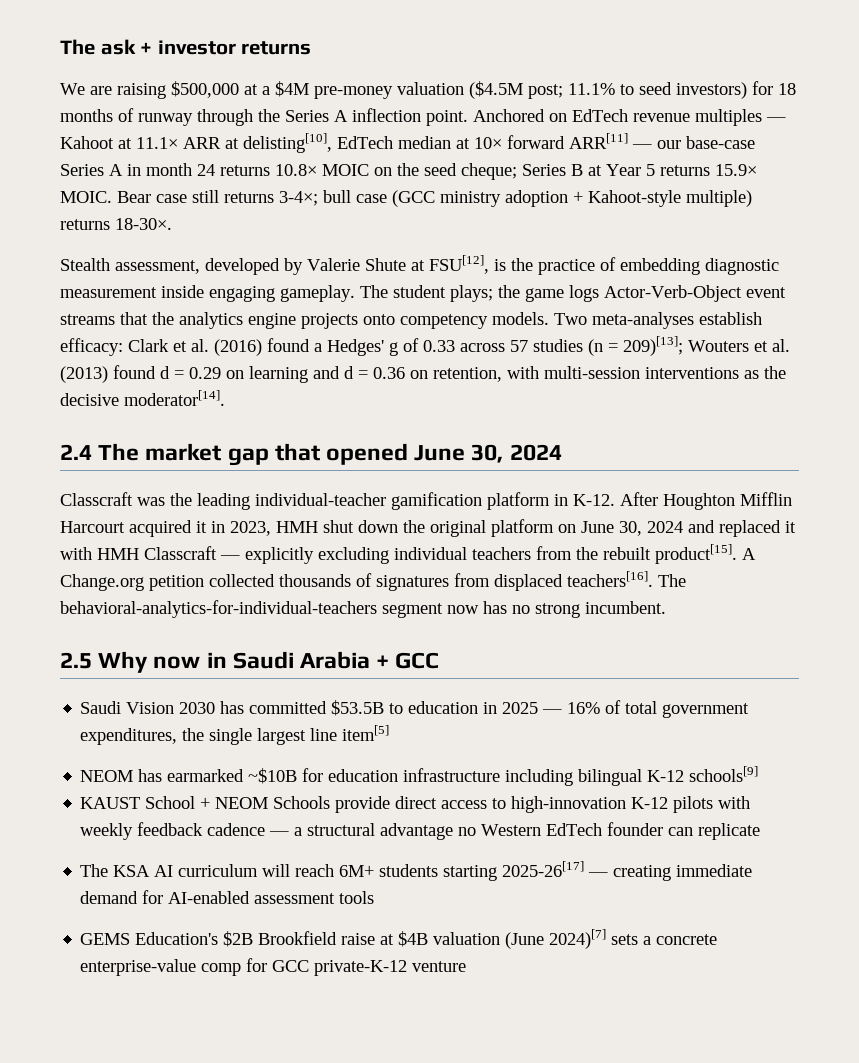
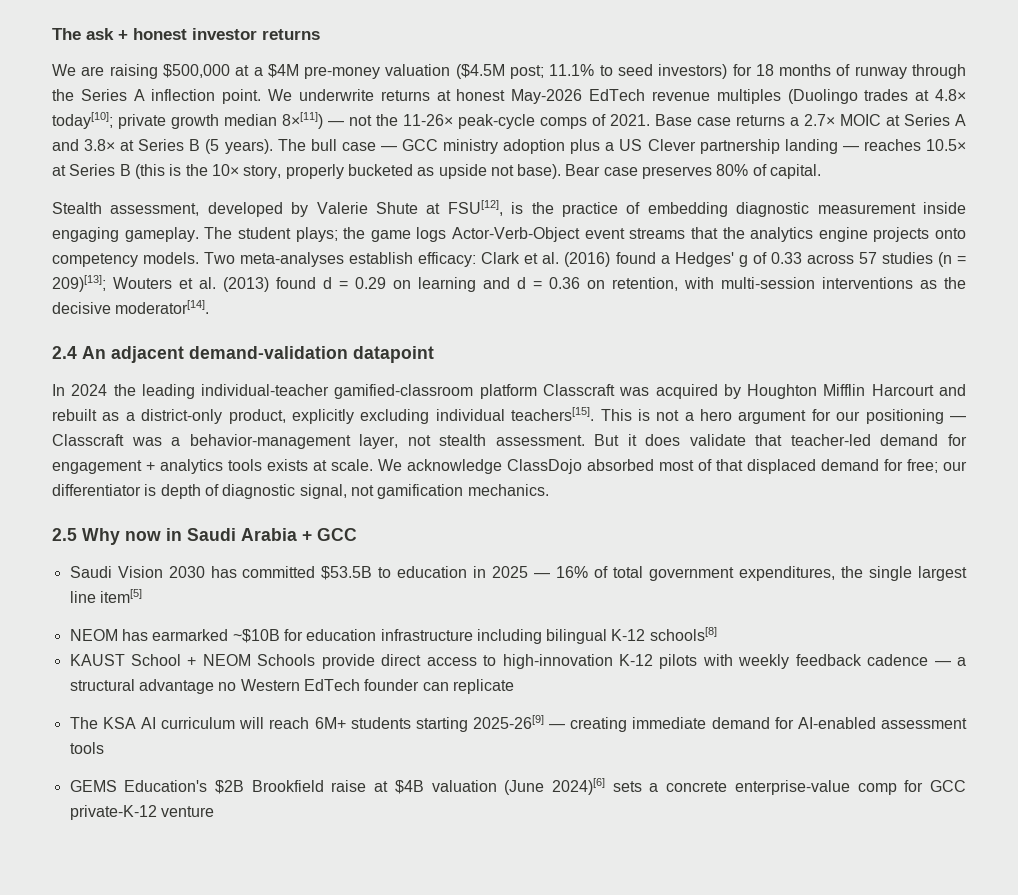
- The ask + investor returns
+ The ask + honest investor returns
- Anchored on EdTech revenue multiples — Kahoot at 11.1× ARR at delisting[10], EdTech median at 10× forward ARR[11] — our base-case Series A in month 24 returns 10.8× MOIC on the seed cheque; Series B at Year 5 returns 15.9× MOIC. Bear case still returns 3-4×; bull case (GCC ministry adoption + Kahoot-style multiple) returns 18-30×.
+ We underwrite returns at honest May-2026 EdTech revenue multiples (Duolingo trades at 4.8× today[10]; private growth median 8×[11]) — not the 11-26× peak-cycle comps of 2021. Base case returns a 2.7× MOIC at Series A and 3.8× at Series B (5 years). The bull case — GCC ministry adoption plus a US Clever partnership landing — reaches 10.5× at Series B (this is the 10× story, properly bucketed as upside not base). Bear case preserves 80% of capital.
- 2.4 The market gap that opened June 30, 2024
- Classcraft was the leading individual-teacher gamification platform in K-12. After Houghton Mifflin Harcourt acquired it in 2023, HMH shut down the original platform on June 30, 2024 and replaced it with HMH Classcraft — explicitly excluding individual teachers from the rebuilt product[15]. A Change.org petition collected thousands of signatures from displaced teachers[16]. The behavioral-analytics-for-individual-teachers segment now has no strong incumbent.
+ 2.4 An adjacent demand-validation datapoint
+ In 2024 the leading individual-teacher gamified-classroom platform Classcraft was acquired by Houghton Mifflin Harcourt and rebuilt as a district-only product, explicitly excluding individual teachers[15]. This is not a hero argument for our positioning — Classcraft was a behavior-management layer, not stealth assessment. But it does validate that teacher-led demand for engagement + analytics tools exists at scale. We acknowledge ClassDojo absorbed most of that displaced demand for free; our differentiator is depth of diagnostic signal, not gamification mechanics.
- NEOM has earmarked ~$10B for education infrastructure including bilingual K-12 schools[9]
+ NEOM has earmarked ~$10B for education infrastructure including bilingual K-12 schools[8]
- The KSA AI curriculum will reach 6M+ students starting 2025-26[17] — creating immediate demand for AI-enabled assessment tools
+ The KSA AI curriculum will reach 6M+ students starting 2025-26[9] — creating immediate demand for AI-enabled assessment tools
- GEMS Education's $2B Brookfield raise at $4B valuation (June 2024)[7] sets a concrete enterprise-value comp for GCC private-K-12 venture
+ GEMS Education's $2B Brookfield raise at $4B valuation (June 2024)[6] sets a concrete enterprise-value comp for GCC private-K-12 venture

